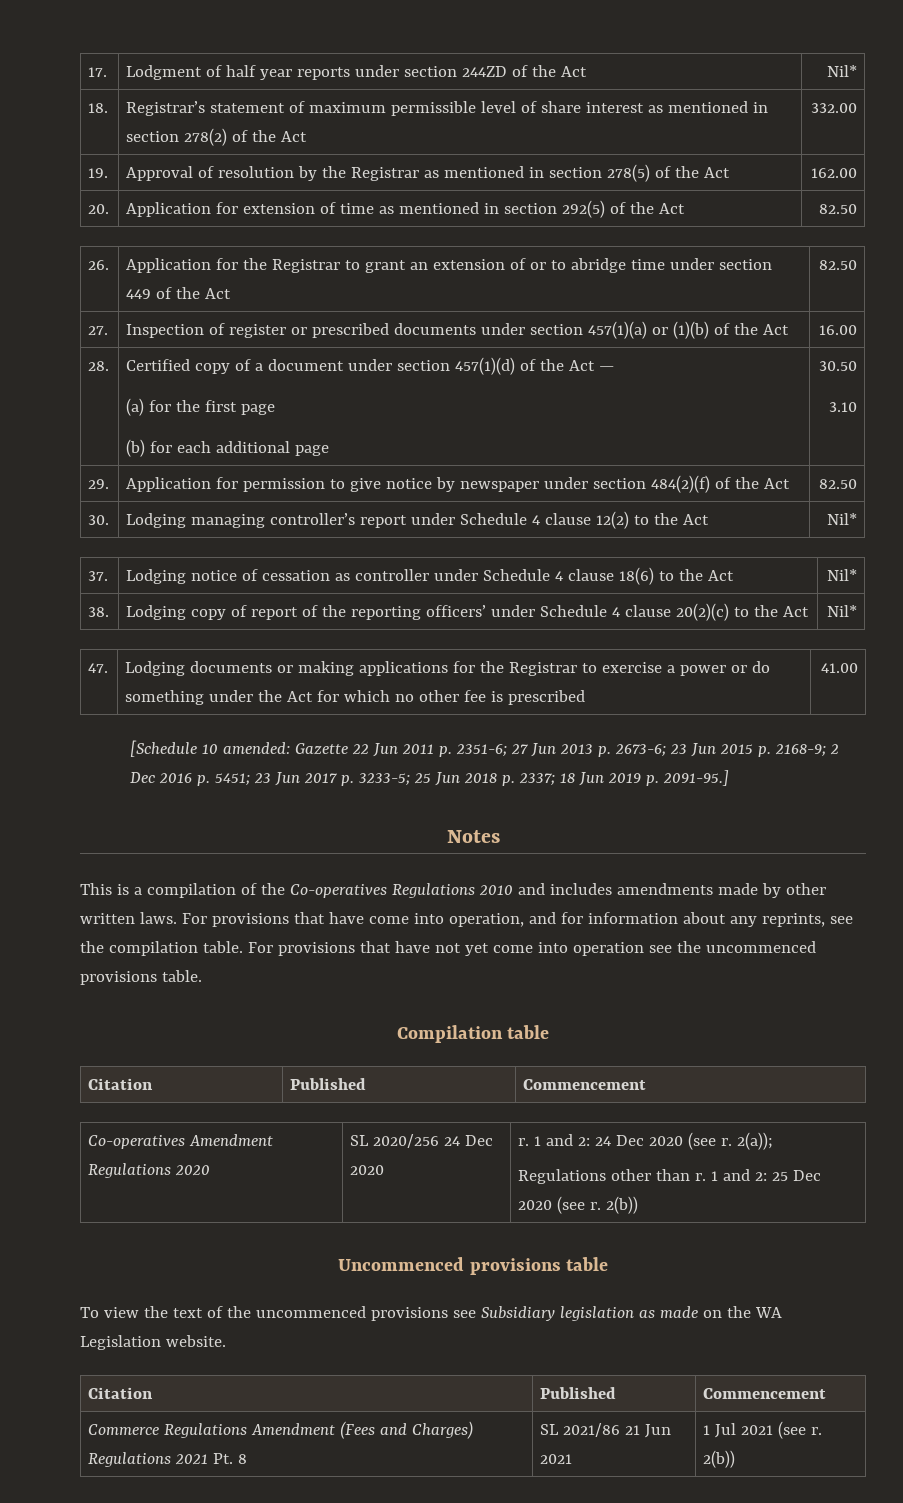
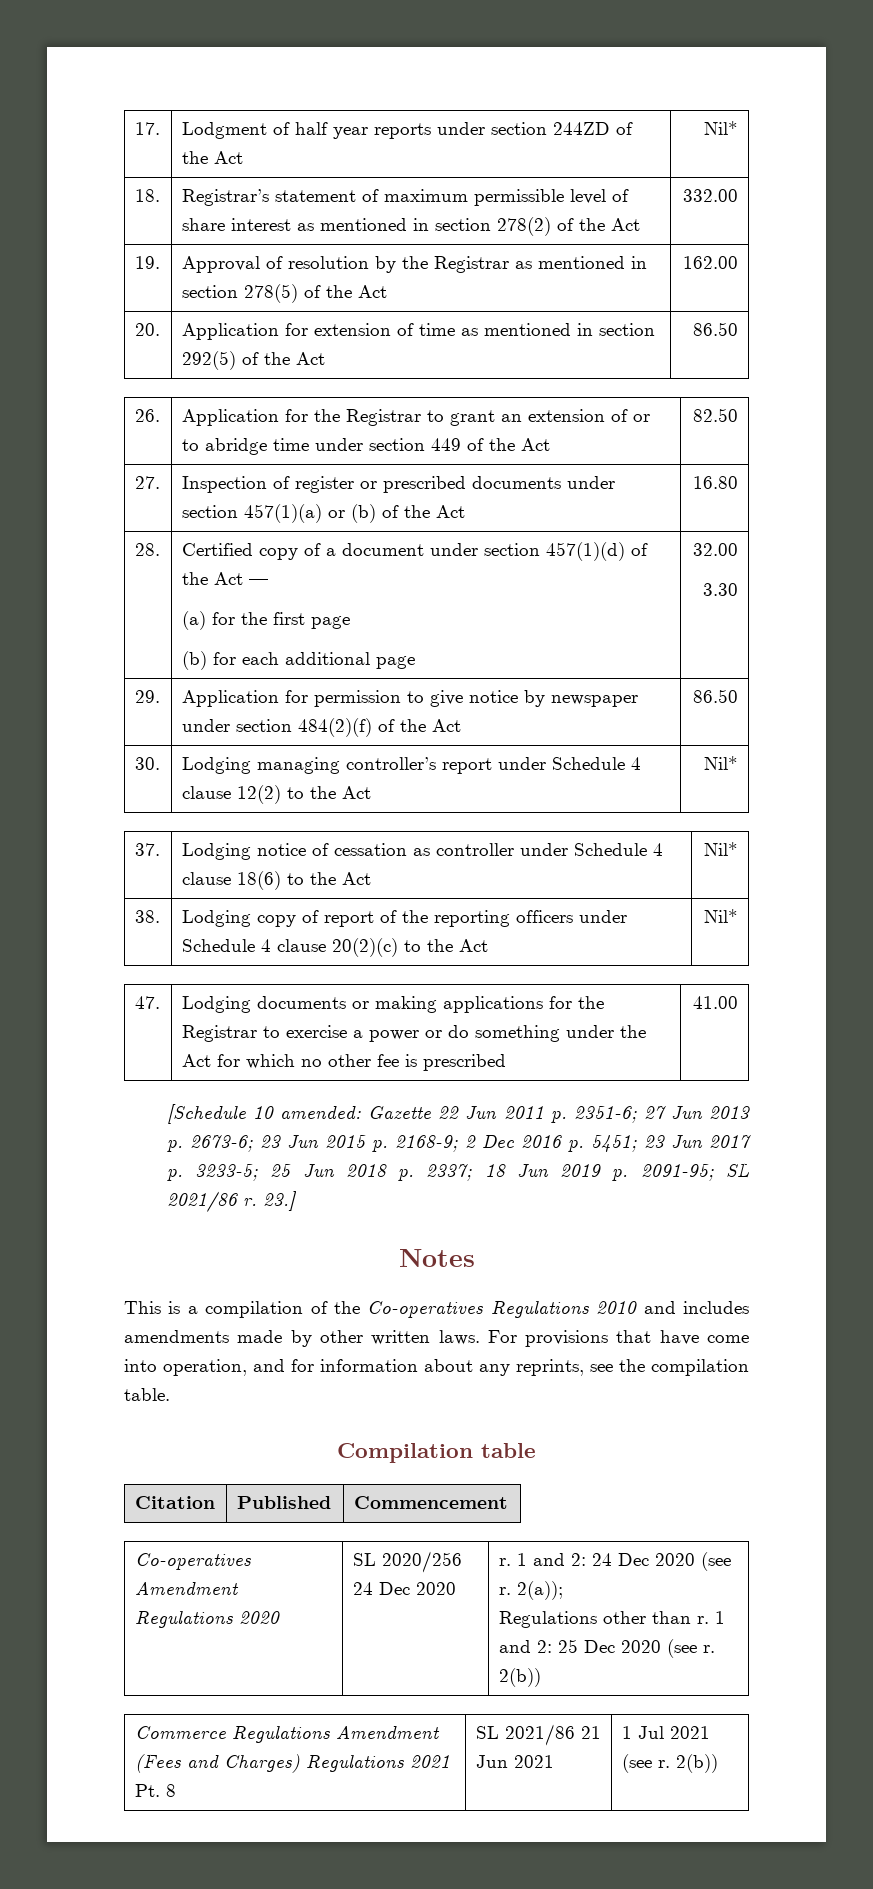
- 20. | Application for extension of time as mentioned in section 292(5) of the Act | 82.50
+ 20. | Application for extension of time as mentioned in section 292(5) of the Act | 86.50
- 27. | Inspection of register or prescribed documents under section 457(1)(a) or (1)(b) of the Act | 16.00
+ 27. | Inspection of register or prescribed documents under section 457(1)(a) or (b) of the Act | 16.80
  28. | Certified copy of a document under section 457(1)(d) of the Act —
  (a) for the first page
- (b) for each additional page | 30.50
- 3.10
+ (b) for each additional page | 32.00
+ 3.30
- 29. | Application for permission to give notice by newspaper under section 484(2)(f) of the Act | 82.50
+ 29. | Application for permission to give notice by newspaper under section 484(2)(f) of the Act | 86.50
- 38. | Lodging copy of report of the reporting officers’ under Schedule 4 clause 20(2)(c) to the Act | Nil*
+ 38. | Lodging copy of report of the reporting officers under Schedule 4 clause 20(2)(c) to the Act | Nil*
- [Schedule 10 amended: Gazette 22 Jun 2011 p. 2351-6; 27 Jun 2013 p. 2673-6; 23 Jun 2015 p. 2168-9; 2 Dec 2016 p. 5451; 23 Jun 2017 p. 3233-5; 25 Jun 2018 p. 2337; 18 Jun 2019 p. 2091-95.]
+ [Schedule 10 amended: Gazette 22 Jun 2011 p. 2351-6; 27 Jun 2013 p. 2673-6; 23 Jun 2015 p. 2168-9; 2 Dec 2016 p. 5451; 23 Jun 2017 p. 3233-5; 25 Jun 2018 p. 2337; 18 Jun 2019 p. 2091-95; SL 2021/86 r. 23.]
- For provisions that have not yet come into operation see the uncommenced provisions table.
- Uncommenced provisions table
- To view the text of the uncommenced provisions see Subsidiary legislation as made on the WA Legislation website.
- Citation | Published | Commencement

